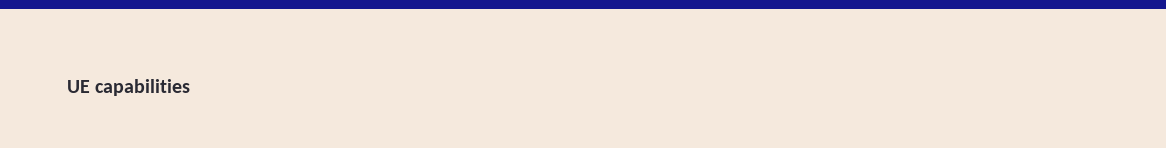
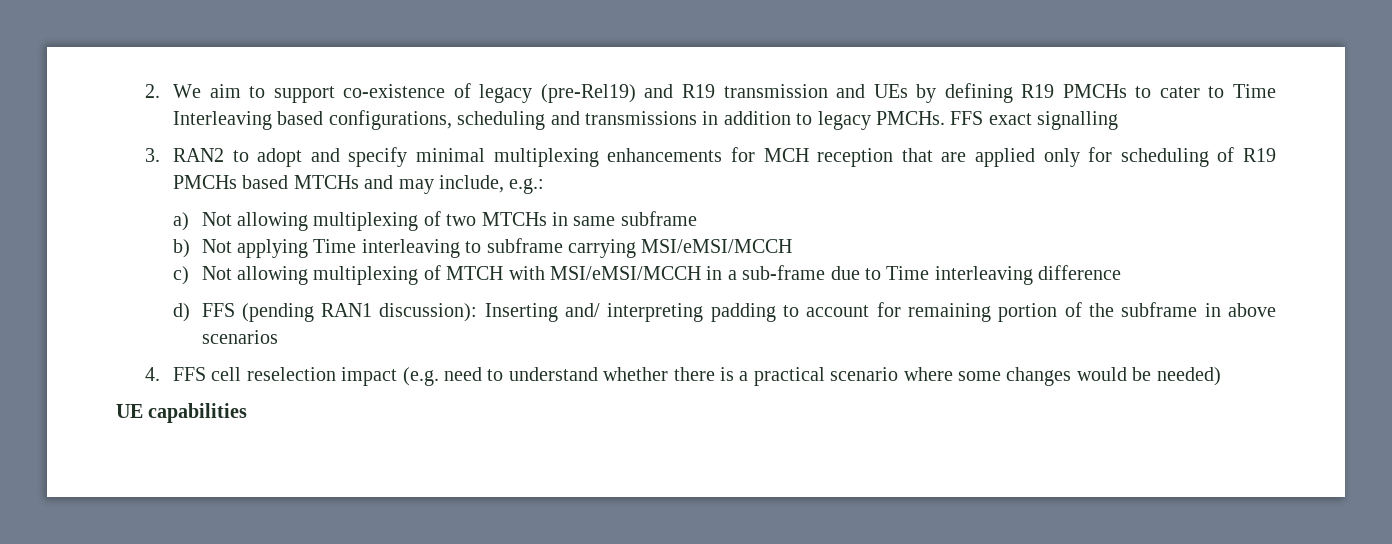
+ 2. We aim to support co-existence of legacy (pre-Rel19) and R19 transmission and UEs by defining R19 PMCHs to cater to Time Interleaving based configurations, scheduling and transmissions in addition to legacy PMCHs. FFS exact signalling
+ 3. RAN2 to adopt and specify minimal multiplexing enhancements for MCH reception that are applied only for scheduling of R19 PMCHs based MTCHs and may include, e.g.:
+ a) Not allowing multiplexing of two MTCHs in same subframe
+ b) Not applying Time interleaving to subframe carrying MSI/eMSI/MCCH
+ c) Not allowing multiplexing of MTCH with MSI/eMSI/MCCH in a sub-frame due to Time interleaving difference
+ d) FFS (pending RAN1 discussion): Inserting and/ interpreting padding to account for remaining portion of the subframe in above scenarios
+ 4. FFS cell reselection impact (e.g. need to understand whether there is a practical scenario where some changes would be needed)

